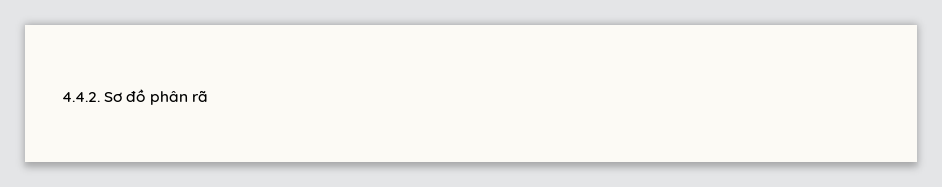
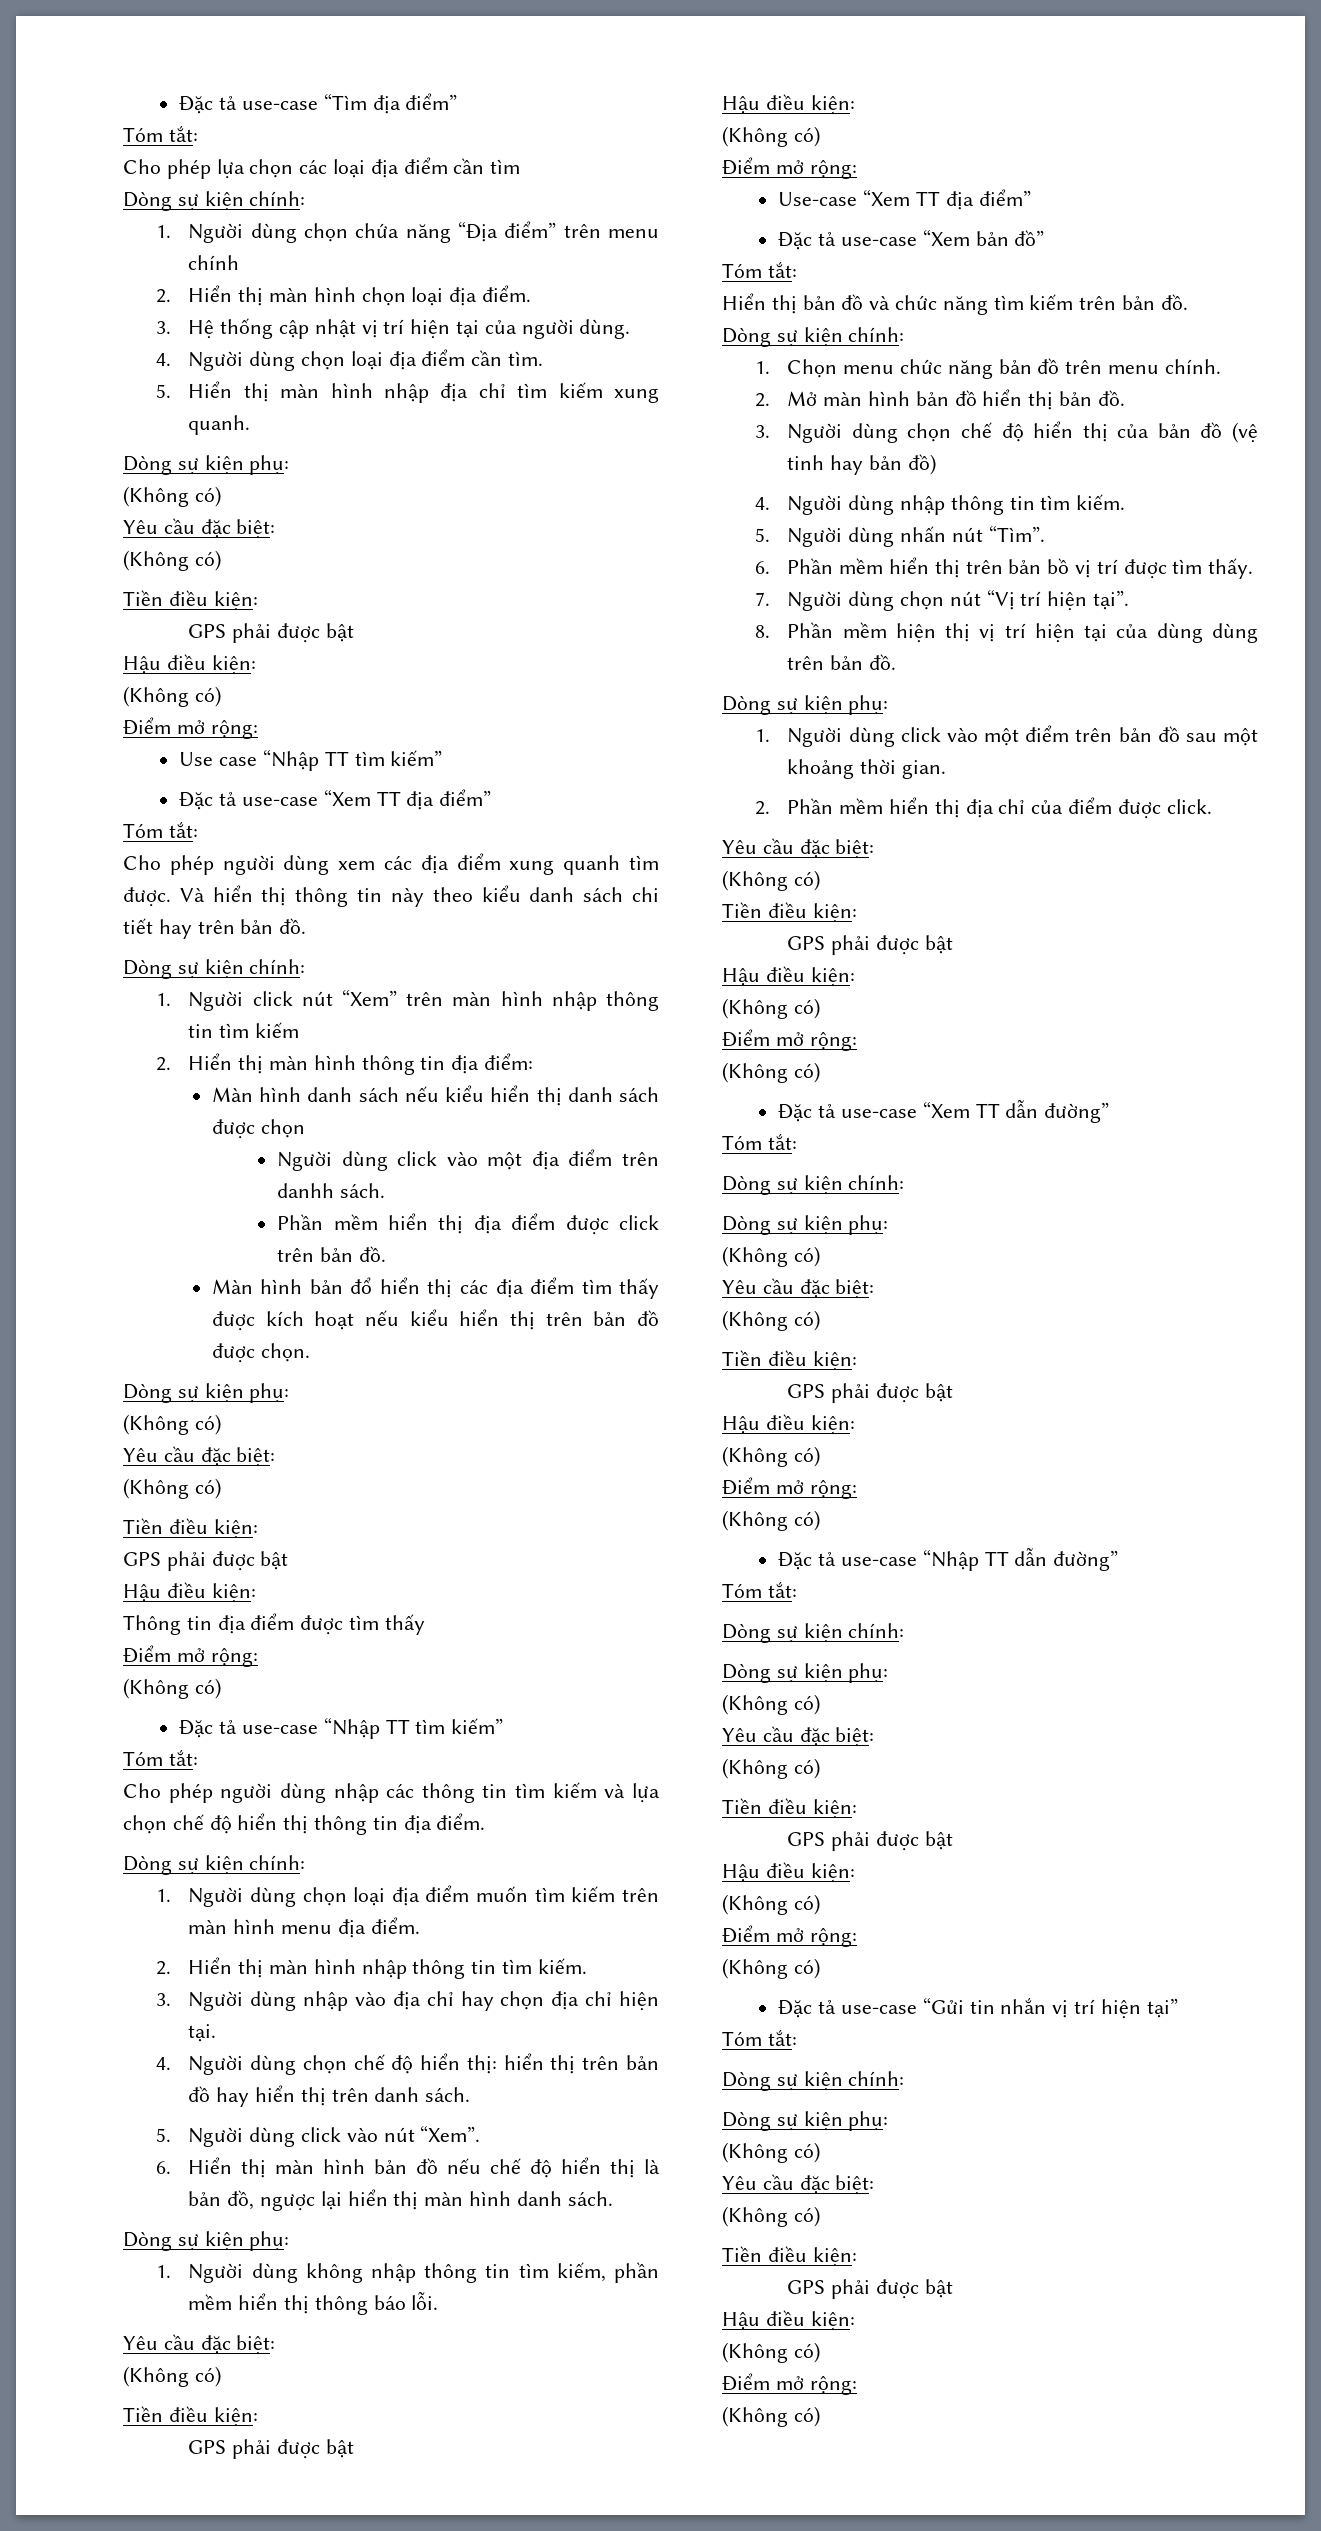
- 4.4.2. Sơ đồ phân rã
+ Đặc tả use-case “Tìm địa điểm”
+ Tóm tắt:
+ Cho phép lựa chọn các loại địa điểm cần tìm
+ Dòng sự kiện chính:
+ 1. Người dùng chọn chứa năng “Địa điểm” trên menu chính
+ 2. Hiển thị màn hình chọn loại địa điểm.
+ 3. Hệ thống cập nhật vị trí hiện tại của người dùng.
+ 4. Người dùng chọn loại địa điểm cần tìm.
+ 5. Hiển thị màn hình nhập địa chỉ tìm kiếm xung quanh.
+ Dòng sự kiện phụ:
+ (Không có)
+ Yêu cầu đặc biệt:
+ (Không có)
+ Tiền điều kiện:
+ GPS phải được bật
+ Hậu điều kiện:
+ (Không có)
+ Điểm mở rộng:
+ Use case “Nhập TT tìm kiếm”
+ Đặc tả use-case “Xem TT địa điểm”
+ Tóm tắt:
+ Cho phép người dùng xem các địa điểm xung quanh tìm được. Và hiển thị thông tin này theo kiểu danh sách chi tiết hay trên bản đồ.
+ Dòng sự kiện chính:
+ 1. Người click nút “Xem” trên màn hình nhập thông tin tìm kiếm
+ 2. Hiển thị màn hình thông tin địa điểm:
+ Màn hình danh sách nếu kiểu hiển thị danh sách được chọn
+ Người dùng click vào một địa điểm trên danhh sách.
+ Phần mềm hiển thị địa điểm được click trên bản đồ.
+ Màn hình bản đổ hiển thị các địa điểm tìm thấy được kích hoạt nếu kiểu hiển thị trên bản đồ được chọn.
+ Dòng sự kiện phụ:
+ (Không có)
+ Yêu cầu đặc biệt:
+ (Không có)
+ Tiền điều kiện:
+ GPS phải được bật
+ Hậu điều kiện:
+ Thông tin địa điểm được tìm thấy
+ Điểm mở rộng:
+ (Không có)
+ Đặc tả use-case “Nhập TT tìm kiếm”
+ Tóm tắt:
+ Cho phép người dùng nhập các thông tin tìm kiếm và lựa chọn chế độ hiển thị thông tin địa điểm.
+ Dòng sự kiện chính:
+ 1. Người dùng chọn loại địa điểm muốn tìm kiếm trên màn hình menu địa điểm.
+ 2. Hiển thị màn hình nhập thông tin tìm kiếm.
+ 3. Người dùng nhập vào địa chỉ hay chọn địa chỉ hiện tại.
+ 4. Người dùng chọn chế độ hiển thị: hiển thị trên bản đồ hay hiển thị trên danh sách.
+ 5. Người dùng click vào nút “Xem”.
+ 6. Hiển thị màn hình bản đồ nếu chế độ hiển thị là bản đồ, ngược lại hiển thị màn hình danh sách.
+ Dòng sự kiện phụ:
+ 1. Người dùng không nhập thông tin tìm kiếm, phần mềm hiển thị thông báo lỗi.
+ Yêu cầu đặc biệt:
+ (Không có)
+ Tiền điều kiện:
+ GPS phải được bật
+ Hậu điều kiện:
+ (Không có)
+ Điểm mở rộng:
+ Use-case “Xem TT địa điểm”
+ Đặc tả use-case “Xem bản đồ”
+ Tóm tắt:
+ Hiển thị bản đồ và chức năng tìm kiếm trên bản đồ.
+ Dòng sự kiện chính:
+ 1. Chọn menu chức năng bản đồ trên menu chính.
+ 2. Mở màn hình bản đồ hiển thị bản đồ.
+ 3. Người dùng chọn chế độ hiển thị của bản đồ (vệ tinh hay bản đồ)
+ 4. Người dùng nhập thông tin tìm kiếm.
+ 5. Người dùng nhấn nút “Tìm”.
+ 6. Phần mềm hiển thị trên bản bồ vị trí được tìm thấy.
+ 7. Người dùng chọn nút “Vị trí hiện tại”.
+ 8. Phần mềm hiện thị vị trí hiện tại của dùng dùng trên bản đồ.
+ Dòng sự kiện phụ:
+ 1. Người dùng click vào một điểm trên bản đồ sau một khoảng thời gian.
+ 2. Phần mềm hiển thị địa chỉ của điểm được click.
+ Yêu cầu đặc biệt:
+ (Không có)
+ Tiền điều kiện:
+ GPS phải được bật
+ Hậu điều kiện:
+ (Không có)
+ Điểm mở rộng:
+ (Không có)
+ Đặc tả use-case “Xem TT dẫn đường”
+ Tóm tắt:
+ Dòng sự kiện chính:
+ Dòng sự kiện phụ:
+ (Không có)
+ Yêu cầu đặc biệt:
+ (Không có)
+ Tiền điều kiện:
+ GPS phải được bật
+ Hậu điều kiện:
+ (Không có)
+ Điểm mở rộng:
+ (Không có)
+ Đặc tả use-case “Nhập TT dẫn đường”
+ Tóm tắt:
+ Dòng sự kiện chính:
+ Dòng sự kiện phụ:
+ (Không có)
+ Yêu cầu đặc biệt:
+ (Không có)
+ Tiền điều kiện:
+ GPS phải được bật
+ Hậu điều kiện:
+ (Không có)
+ Điểm mở rộng:
+ (Không có)
+ Đặc tả use-case “Gửi tin nhắn vị trí hiện tại”
+ Tóm tắt:
+ Dòng sự kiện chính:
+ Dòng sự kiện phụ:
+ (Không có)
+ Yêu cầu đặc biệt:
+ (Không có)
+ Tiền điều kiện:
+ GPS phải được bật
+ Hậu điều kiện:
+ (Không có)
+ Điểm mở rộng:
+ (Không có)

